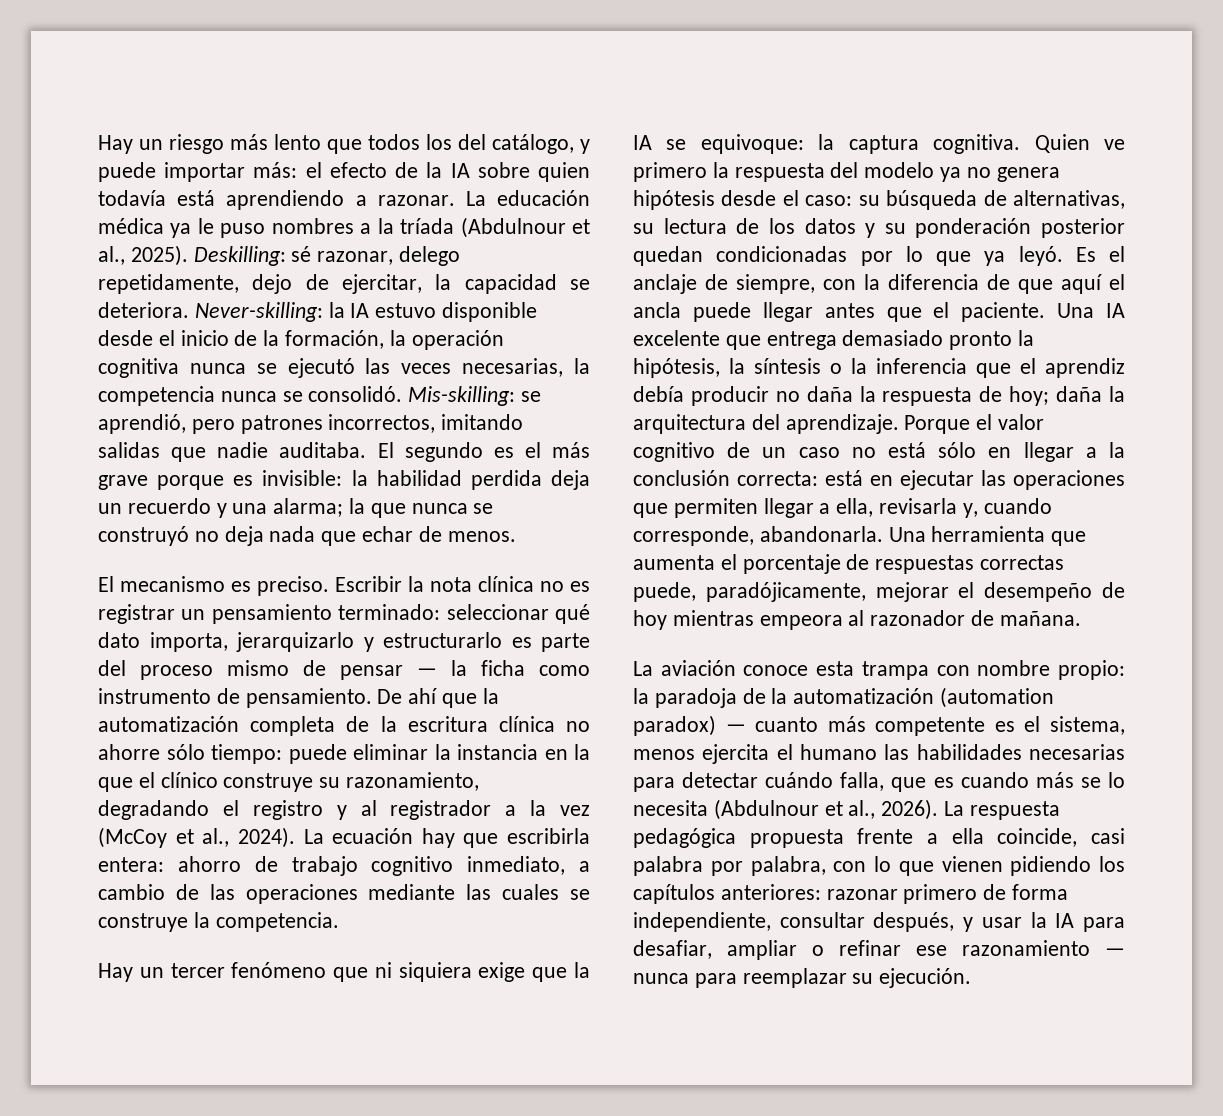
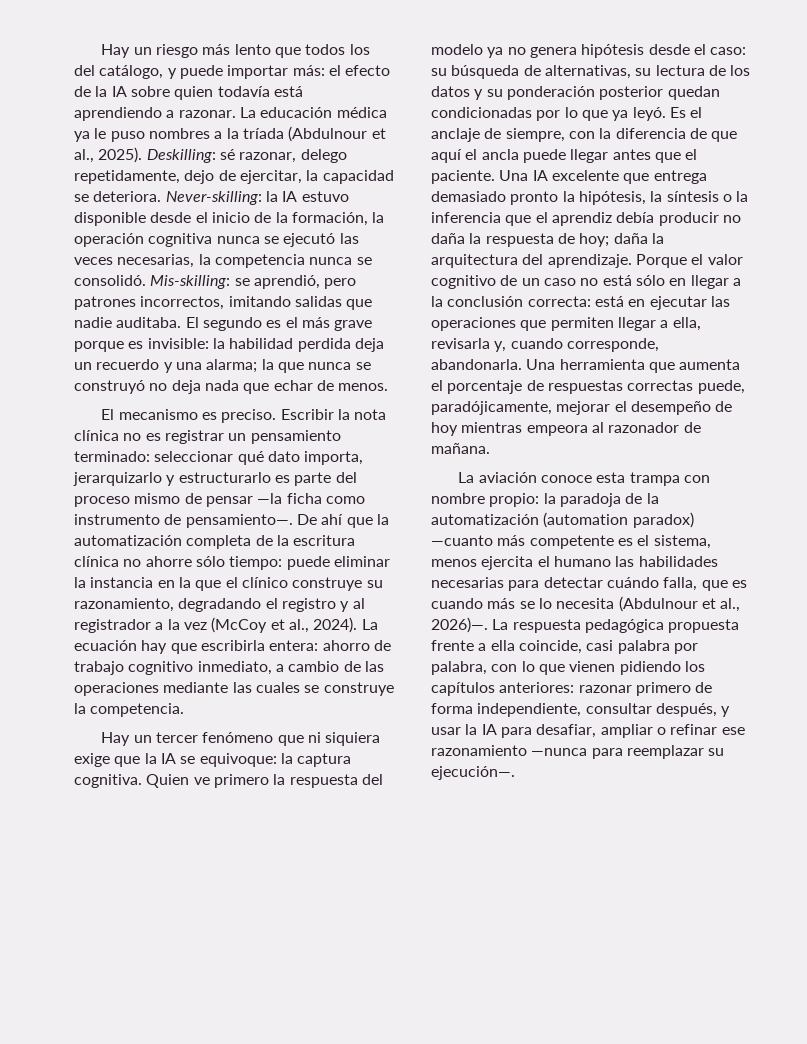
- Escribir la nota clínica no es registrar un pensamiento terminado: seleccionar qué dato importa, jerarquizarlo y estructurarlo es parte del proceso mismo de pensar — la ficha como instrumento de pensamiento.
+ Escribir la nota clínica no es registrar un pensamiento terminado: seleccionar qué dato importa, jerarquizarlo y estructurarlo es parte del proceso mismo de pensar —la ficha como instrumento de pensamiento—.
- La aviación conoce esta trampa con nombre propio: la paradoja de la automatización (automation paradox) — cuanto más competente es el sistema, menos ejercita el humano las habilidades necesarias para detectar cuándo falla, que es cuando más se lo necesita (Abdulnour et al., 2026).
+ La aviación conoce esta trampa con nombre propio: la paradoja de la automatización (automation paradox) —cuanto más competente es el sistema, menos ejercita el humano las habilidades necesarias para detectar cuándo falla, que es cuando más se lo necesita (Abdulnour et al., 2026)—.
- La respuesta pedagógica propuesta frente a ella coincide, casi palabra por palabra, con lo que vienen pidiendo los capítulos anteriores: razonar primero de forma independiente, consultar después, y usar la IA para desafiar, ampliar o refinar ese razonamiento — nunca para reemplazar su ejecución.
+ La respuesta pedagógica propuesta frente a ella coincide, casi palabra por palabra, con lo que vienen pidiendo los capítulos anteriores: razonar primero de forma independiente, consultar después, y usar la IA para desafiar, ampliar o refinar ese razonamiento —nunca para reemplazar su ejecución—.

